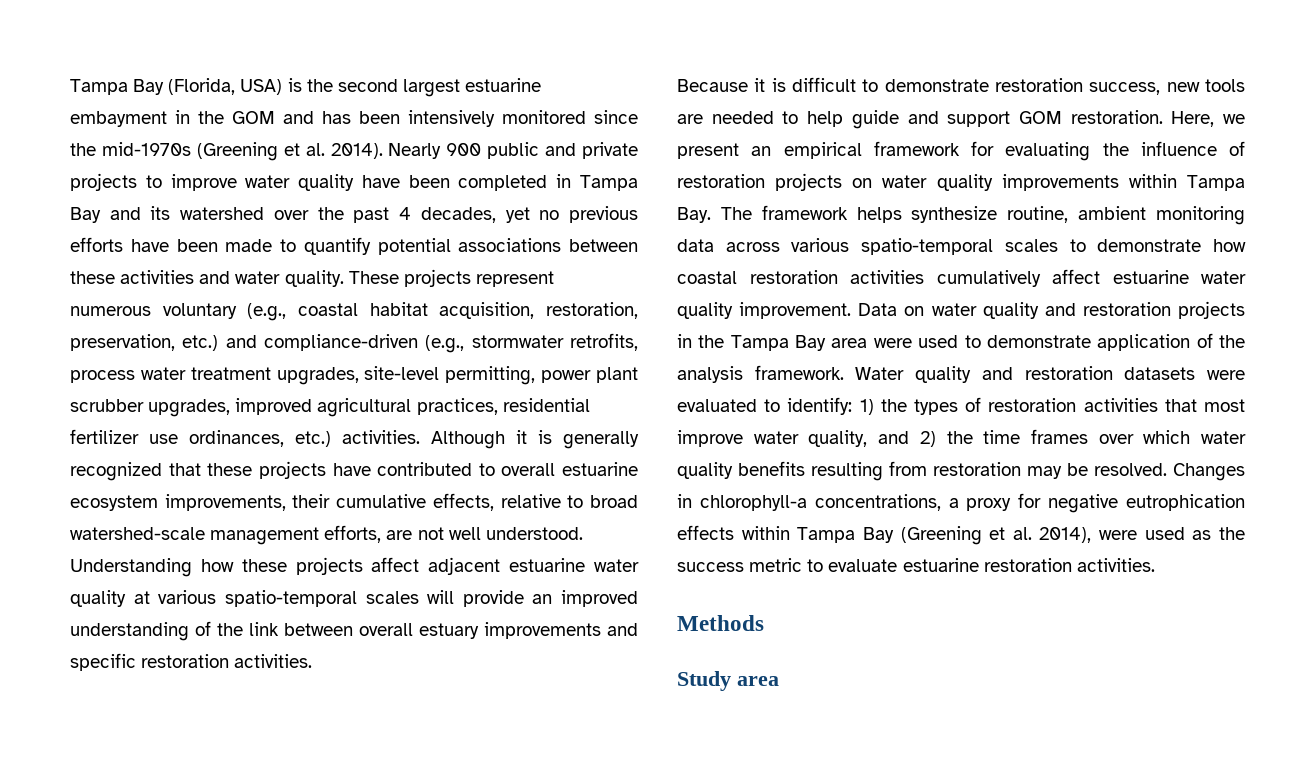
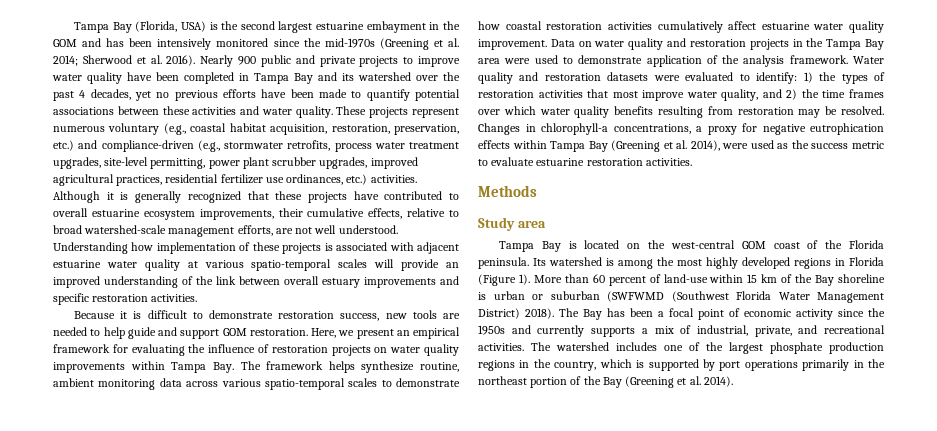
- Tampa Bay (Florida, USA) is the second largest estuarine embayment in the GOM and has been intensively monitored since the mid-1970s (Greening et al. 2014).
+ Tampa Bay (Florida, USA) is the second largest estuarine embayment in the GOM and has been intensively monitored since the mid-1970s (Greening et al. 2014; Sherwood et al. 2016).
- Understanding how these projects affect adjacent estuarine water quality at various spatio-temporal scales will provide an improved understanding of the link between overall estuary improvements and specific restoration activities.
+ Understanding how implementation of these projects is associated with adjacent estuarine water quality at various spatio-temporal scales will provide an improved understanding of the link between overall estuary improvements and specific restoration activities.
+ Tampa Bay is located on the west-central GOM coast of the Florida peninsula. Its watershed is among the most highly developed regions in Florida (Figure 1). More than 60 percent of land-use within 15 km of the Bay shoreline is urban or suburban (SWFWMD (Southwest Florida Water Management District) 2018). The Bay has been a focal point of economic activity since the 1950s and currently supports a mix of industrial, private, and recreational activities. The watershed includes one of the largest phosphate production regions in the country, which is supported by port operations primarily in the northeast portion of the Bay (Greening et al. 2014).

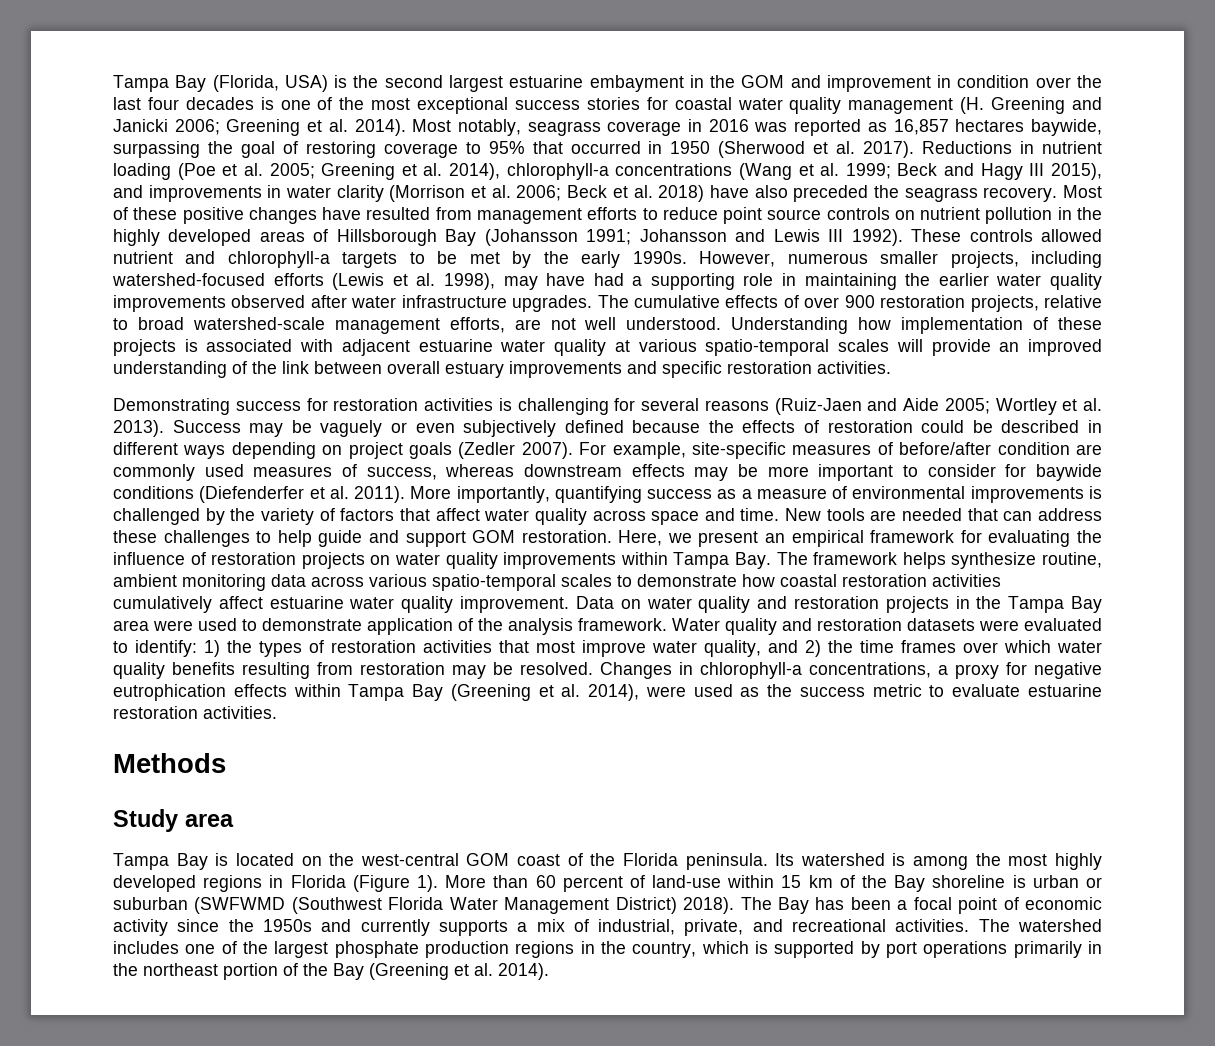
- Tampa Bay (Florida, USA) is the second largest estuarine embayment in the GOM and has been intensively monitored since the mid-1970s (Greening et al. 2014; Sherwood et al. 2016). Nearly 900 public and private projects to improve water quality have been completed in Tampa Bay and its watershed over the past 4 decades, yet no previous efforts have been made to quantify potential associations between these activities and water quality. These projects represent numerous voluntary (e.g., coastal habitat acquisition, restoration, preservation, etc.) and compliance-driven (e.g., stormwater retrofits, process water treatment upgrades, site-level permitting, power plant scrubber upgrades, improved agricultural practices, residential fertilizer use ordinances, etc.) activities. Although it is generally recognized that these projects have contributed to overall estuarine ecosystem improvements, their cumulative effects, relative to broad watershed-scale management efforts, are not well understood.
+ Tampa Bay (Florida, USA) is the second largest estuarine embayment in the GOM and improvement in condition over the last four decades is one of the most exceptional success stories for coastal water quality management (H. Greening and Janicki 2006; Greening et al. 2014). Most notably, seagrass coverage in 2016 was reported as 16,857 hectares baywide, surpassing the goal of restoring coverage to 95% that occurred in 1950 (Sherwood et al. 2017). Reductions in nutrient loading (Poe et al. 2005; Greening et al. 2014), chlorophyll-a concentrations (Wang et al. 1999; Beck and Hagy III 2015), and improvements in water clarity (Morrison et al. 2006; Beck et al. 2018) have also preceded the seagrass recovery. Most of these positive changes have resulted from management efforts to reduce point source controls on nutrient pollution in the highly developed areas of Hillsborough Bay (Johansson 1991; Johansson and Lewis III 1992). These controls allowed nutrient and chlorophyll-a targets to be met by the early 1990s. However, numerous smaller projects, including watershed-focused efforts (Lewis et al. 1998), may have had a supporting role in maintaining the earlier water quality improvements observed after water infrastructure upgrades. The cumulative effects of over 900 restoration projects, relative to broad watershed-scale management efforts, are not well understood.
- Because it is difficult to demonstrate restoration success, new tools are needed to help guide and support GOM restoration.
+ Demonstrating success for restoration activities is challenging for several reasons (Ruiz-Jaen and Aide 2005; Wortley et al. 2013). Success may be vaguely or even subjectively defined because the effects of restoration could be described in different ways depending on project goals (Zedler 2007). For example, site-specific measures of before/after condition are commonly used measures of success, whereas downstream effects may be more important to consider for baywide conditions (Diefenderfer et al. 2011). More importantly, quantifying success as a measure of environmental improvements is challenged by the variety of factors that affect water quality across space and time. New tools are needed that can address these challenges to help guide and support GOM restoration.

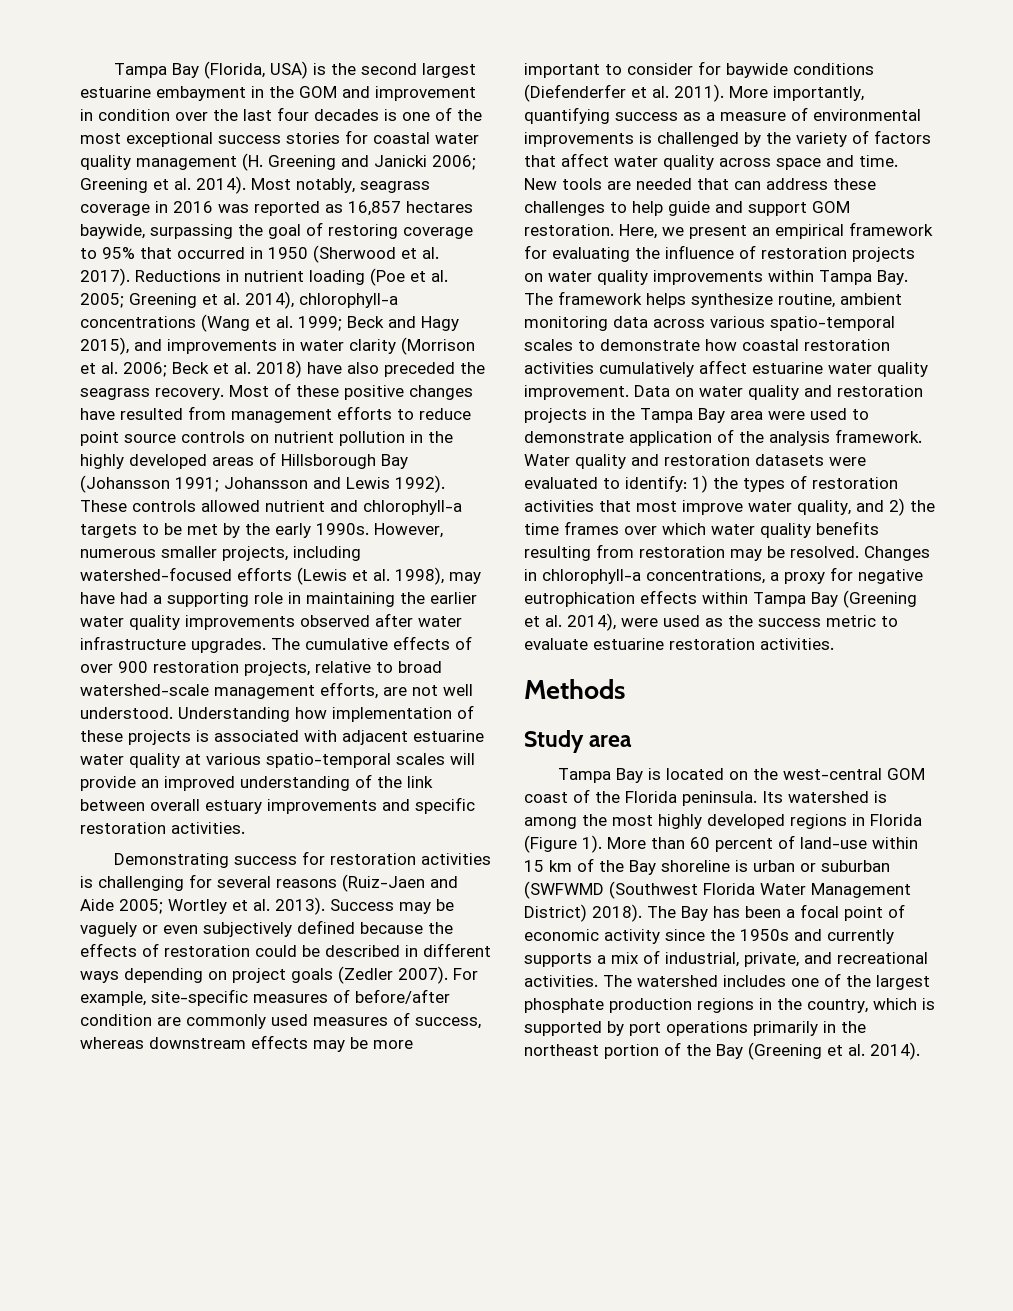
- Reductions in nutrient loading (Poe et al. 2005; Greening et al. 2014), chlorophyll-a concentrations (Wang et al. 1999; Beck and Hagy III 2015), and improvements in water clarity (Morrison et al. 2006; Beck et al. 2018) have also preceded the seagrass recovery.
+ Reductions in nutrient loading (Poe et al. 2005; Greening et al. 2014), chlorophyll-a concentrations (Wang et al. 1999; Beck and Hagy 2015), and improvements in water clarity (Morrison et al. 2006; Beck et al. 2018) have also preceded the seagrass recovery.
- Most of these positive changes have resulted from management efforts to reduce point source controls on nutrient pollution in the highly developed areas of Hillsborough Bay (Johansson 1991; Johansson and Lewis III 1992).
+ Most of these positive changes have resulted from management efforts to reduce point source controls on nutrient pollution in the highly developed areas of Hillsborough Bay (Johansson 1991; Johansson and Lewis 1992).

